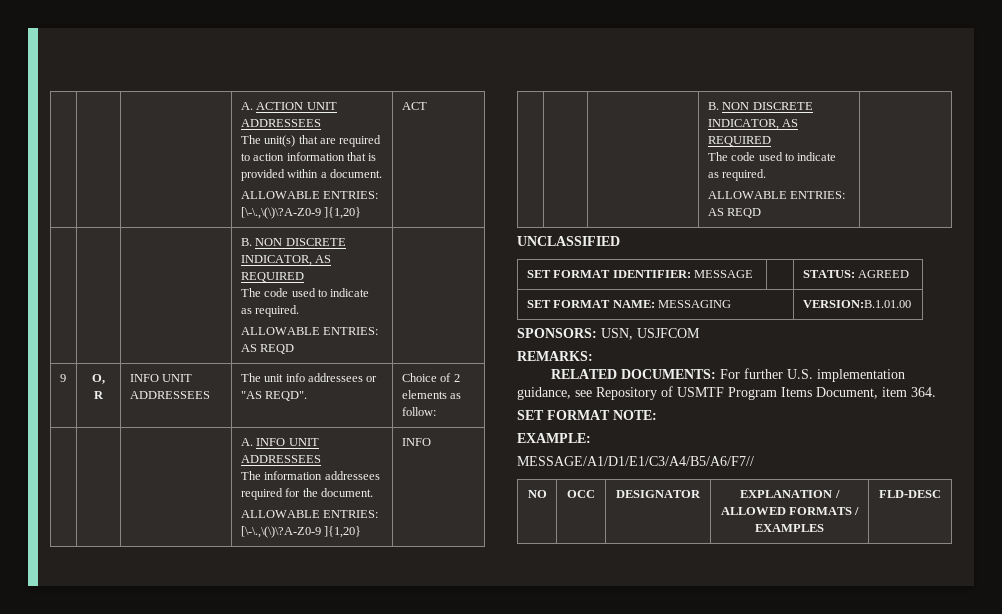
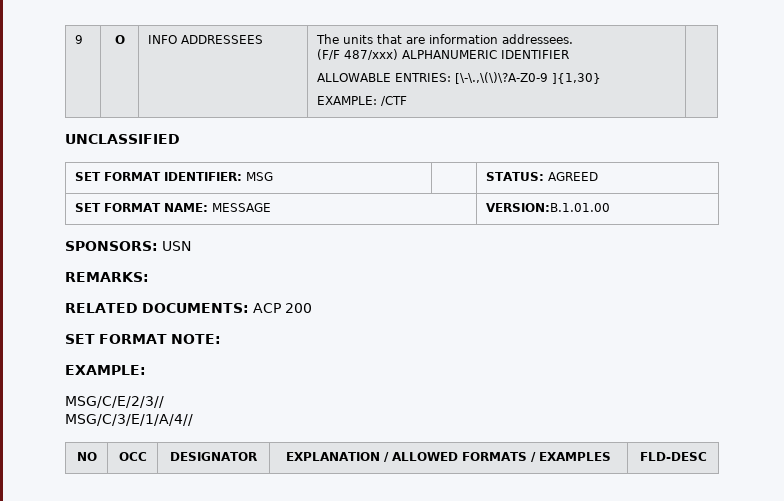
- | | | A. ACTION UNIT ADDRESSEES
- The unit(s) that are required to action information that is provided within a document.
- ALLOWABLE ENTRIES: [\-\.,\(\)\?A-Z0-9 ]{1,20} | ACT
- | | | B. NON DISCRETE INDICATOR, AS REQUIRED
- The code used to indicate as required.
- ALLOWABLE ENTRIES: AS REQD |
- 9 | O, R | INFO UNIT ADDRESSEES | The unit info addressees or "AS REQD". | Choice of 2 elements as follow:
- | | | A. INFO UNIT ADDRESSEES
- The information addressees required for the document.
- ALLOWABLE ENTRIES: [\-\.,\(\)\?A-Z0-9 ]{1,20} | INFO
- | | | B. NON DISCRETE INDICATOR, AS REQUIRED
- The code used to indicate as required.
- ALLOWABLE ENTRIES: AS REQD |
+ 9 | O | INFO ADDRESSEES | The units that are information addressees.
+ (F/F 487/xxx) ALPHANUMERIC IDENTIFIER
+ ALLOWABLE ENTRIES: [\-\.,\(\)\?A-Z0-9 ]{1,30}
+ EXAMPLE: /CTF |
- SET FORMAT IDENTIFIER: MESSAGE | | STATUS: AGREED
+ SET FORMAT IDENTIFIER: MSG | | STATUS: AGREED
- SET FORMAT NAME: MESSAGING | VERSION:B.1.01.00
+ SET FORMAT NAME: MESSAGE | VERSION:B.1.01.00
- SPONSORS: USN, USJFCOM
+ SPONSORS: USN
- RELATED DOCUMENTS: For further U.S. implementation guidance, see Repository of USMTF Program Items Document, item 364.
+ RELATED DOCUMENTS: ACP 200
- MESSAGE/A1/D1/E1/C3/A4/B5/A6/F7//
+ MSG/C/E/2/3//
+ MSG/C/3/E/1/A/4//

